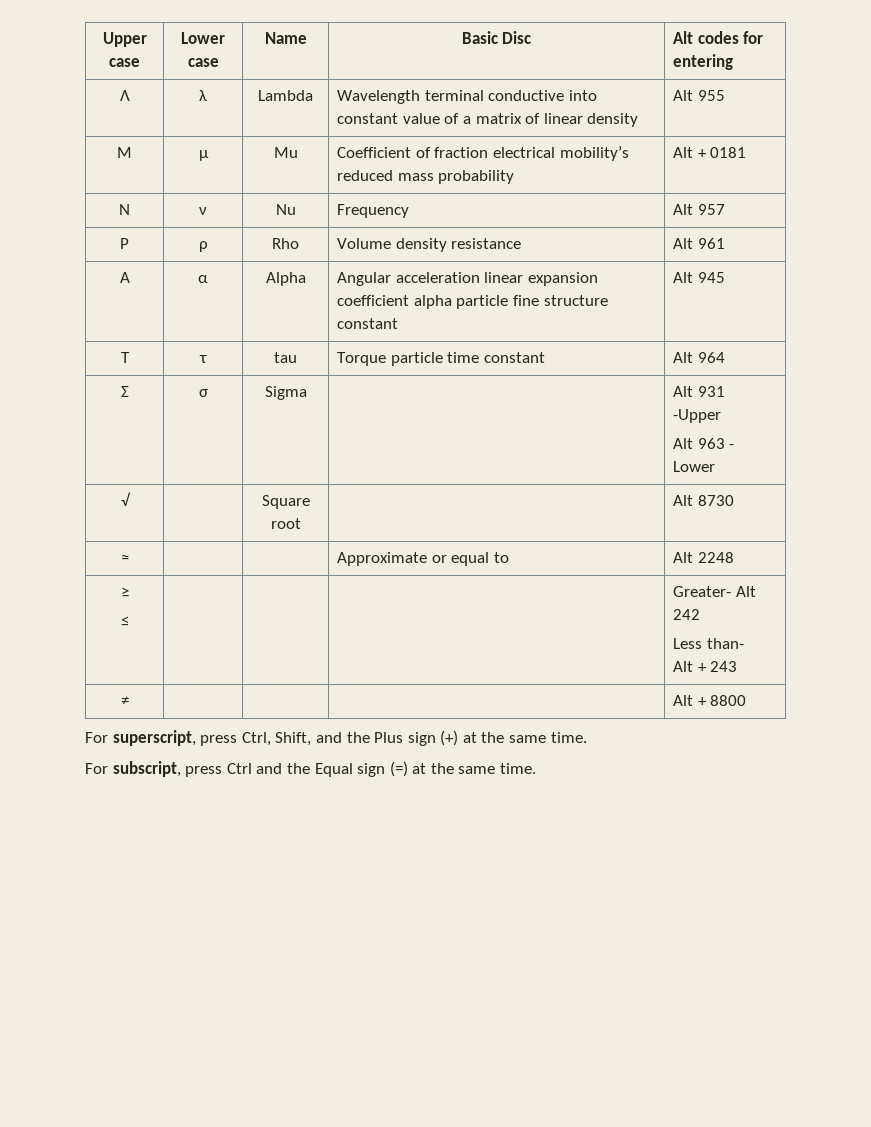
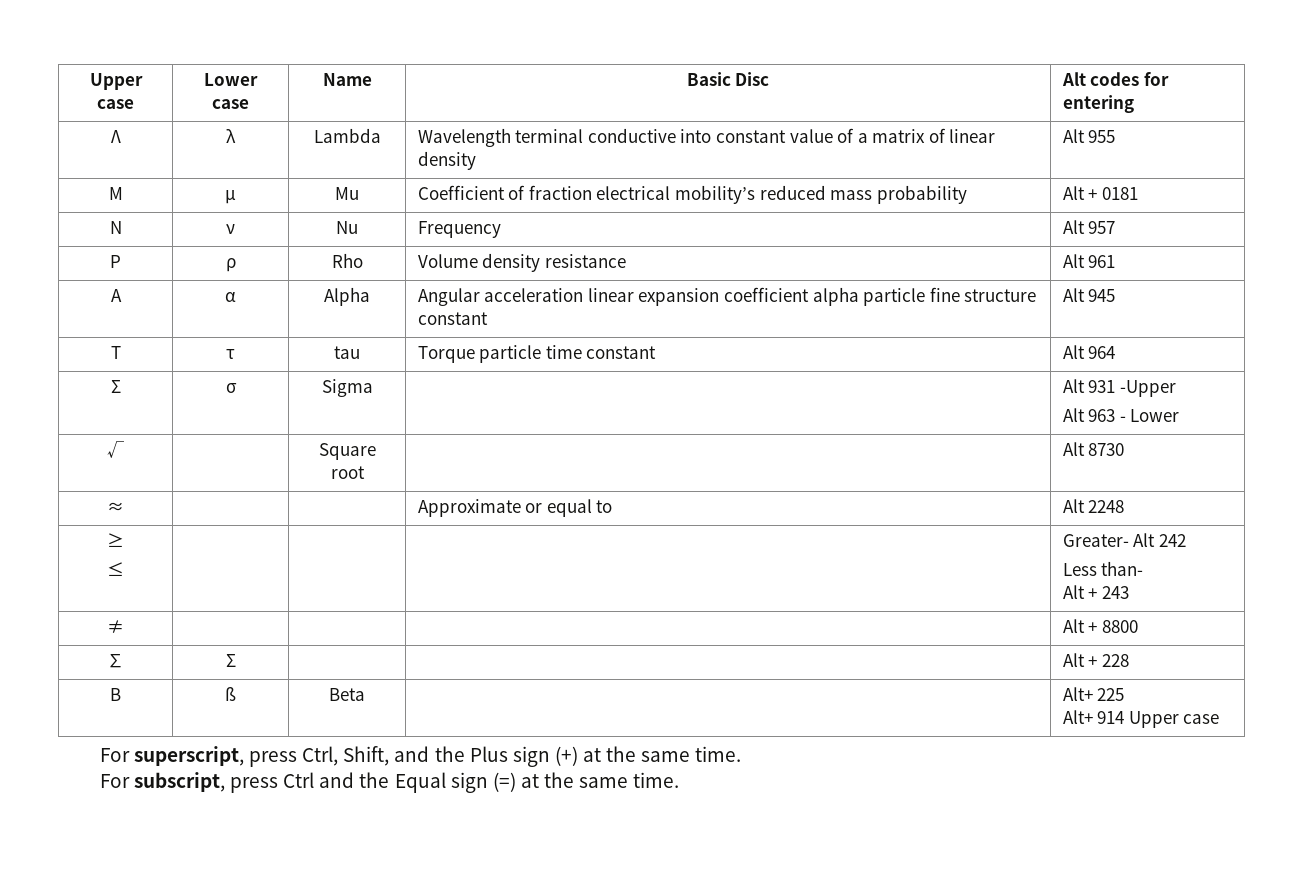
+ ∑ | Σ | | | Alt + 228
+ Β | ß | Beta | | Alt+ 225
+ Alt+ 914 Upper case

